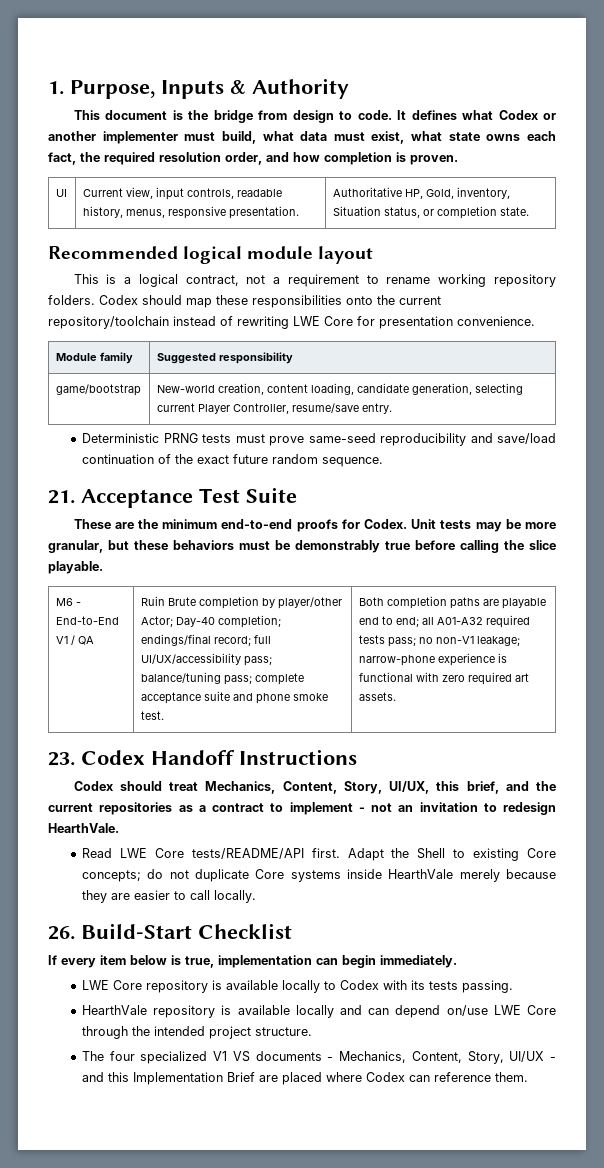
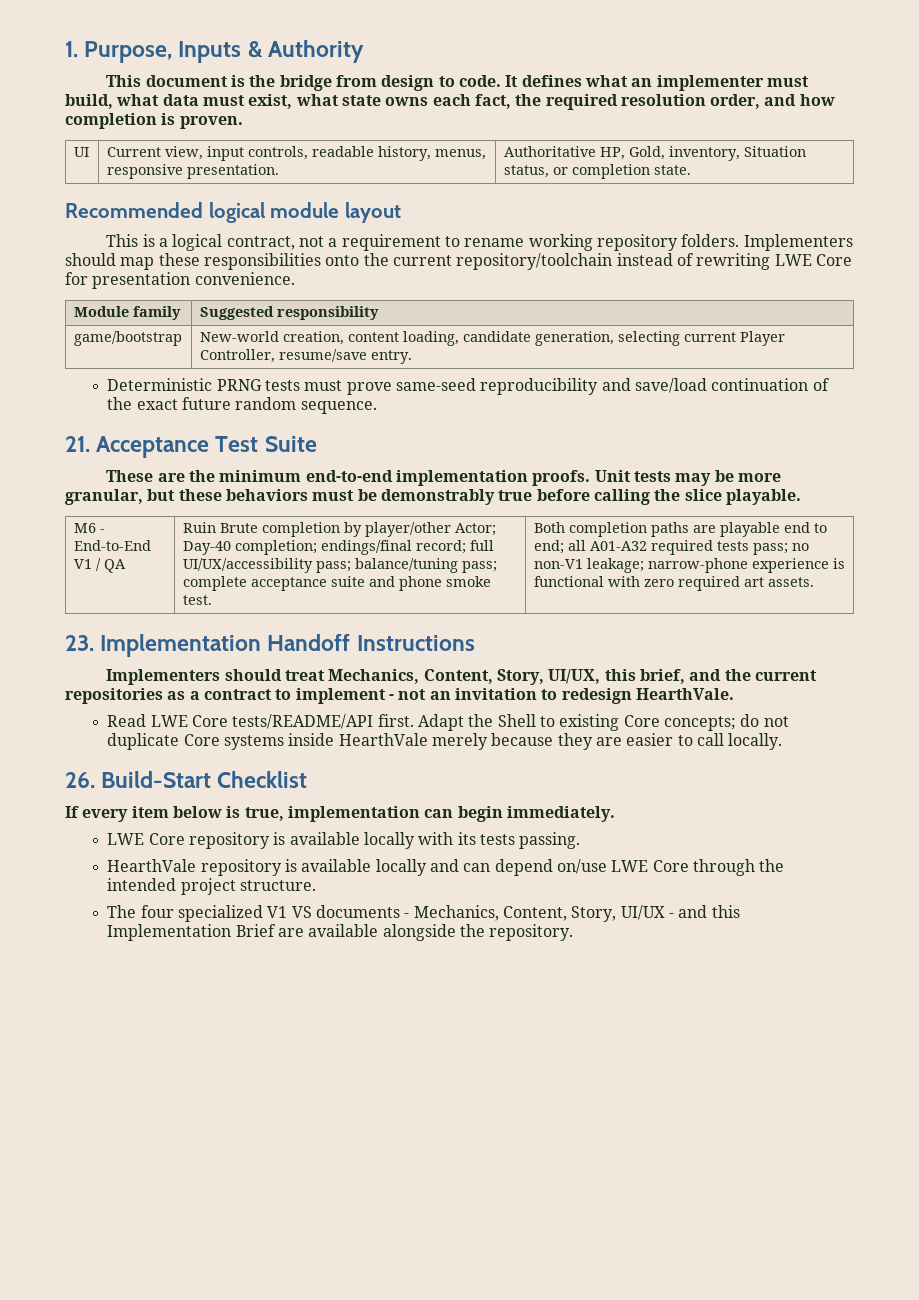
- It defines what Codex or another implementer must build, what data must exist, what state owns each fact, the required resolution order, and how completion is proven.
+ It defines what an implementer must build, what data must exist, what state owns each fact, the required resolution order, and how completion is proven.
- Codex should map these responsibilities onto the current repository/toolchain instead of rewriting LWE Core for presentation convenience.
+ Implementers should map these responsibilities onto the current repository/toolchain instead of rewriting LWE Core for presentation convenience.
- These are the minimum end-to-end proofs for Codex.
+ These are the minimum end-to-end implementation proofs.
- 23. Codex Handoff Instructions
+ 23. Implementation Handoff Instructions
- Codex should treat Mechanics, Content, Story, UI/UX, this brief, and the current repositories as a contract to implement - not an invitation to redesign HearthVale.
+ Implementers should treat Mechanics, Content, Story, UI/UX, this brief, and the current repositories as a contract to implement - not an invitation to redesign HearthVale.
- LWE Core repository is available locally to Codex with its tests passing.
+ LWE Core repository is available locally with its tests passing.
- The four specialized V1 VS documents - Mechanics, Content, Story, UI/UX - and this Implementation Brief are placed where Codex can reference them.
+ The four specialized V1 VS documents - Mechanics, Content, Story, UI/UX - and this Implementation Brief are available alongside the repository.

